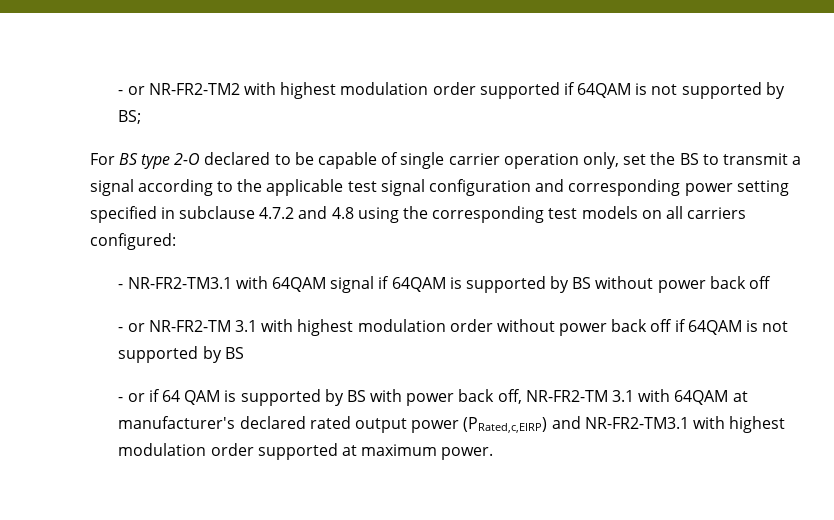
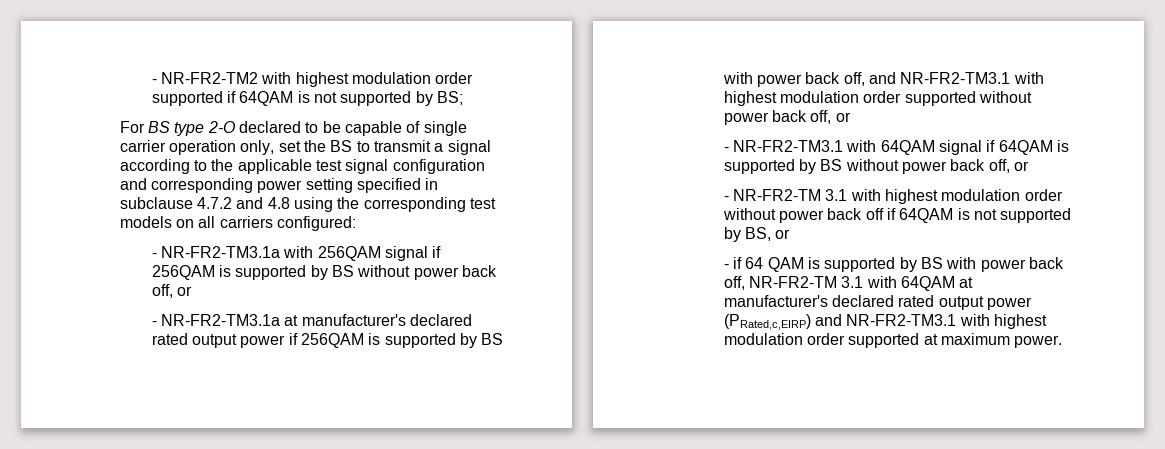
- - or NR-FR2-TM2 with highest modulation order supported if 64QAM is not supported by BS;
+ - NR-FR2-TM2 with highest modulation order supported if 64QAM is not supported by BS;
+ - NR-FR2-TM3.1a with 256QAM signal if 256QAM is supported by BS without power back off, or
+ - NR-FR2-TM3.1a at manufacturer's declared rated output power if 256QAM is supported by BS with power back off, and NR-FR2-TM3.1 with highest modulation order supported without power back off, or
- - NR-FR2-TM3.1 with 64QAM signal if 64QAM is supported by BS without power back off
- - or NR-FR2-TM 3.1 with highest modulation order without power back off if 64QAM is not supported by BS
- - or if 64 QAM is supported by BS with power back off, NR-FR2-TM 3.1 with 64QAM at manufacturer's declared rated output power (PRated,c,EIRP) and NR-FR2-TM3.1 with highest modulation order supported at maximum power.
+ - NR-FR2-TM3.1 with 64QAM signal if 64QAM is supported by BS without power back off, or
+ - NR-FR2-TM 3.1 with highest modulation order without power back off if 64QAM is not supported by BS, or
+ - if 64 QAM is supported by BS with power back off, NR-FR2-TM 3.1 with 64QAM at manufacturer's declared rated output power (PRated,c,EIRP) and NR-FR2-TM3.1 with highest modulation order supported at maximum power.

